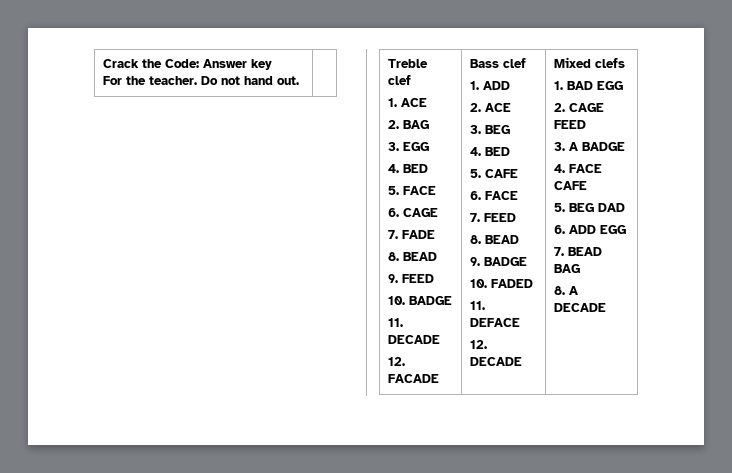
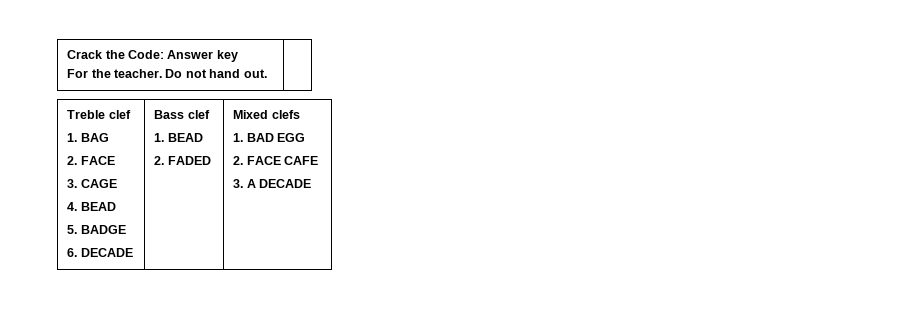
- 1. ACE
- 2. BAG
- 3. EGG
- 4. BED
- 5. FACE
- 6. CAGE
- 7. FADE
- 8. BEAD
- 9. FEED
- 10. BADGE
- 11. DECADE
- 12. FACADE
+ 1. BAG
+ 2. FACE
+ 3. CAGE
+ 4. BEAD
+ 5. BADGE
+ 6. DECADE
- 1. ADD
- 2. ACE
- 3. BEG
- 4. BED
- 5. CAFE
- 6. FACE
- 7. FEED
- 8. BEAD
- 9. BADGE
- 10. FADED
- 11. DEFACE
- 12. DECADE
+ 1. BEAD
+ 2. FADED
- 2. CAGE FEED
+ 2. FACE CAFE
- 3. A BADGE
- 4. FACE CAFE
- 5. BEG DAD
- 6. ADD EGG
- 7. BEAD BAG
- 8. A DECADE
+ 3. A DECADE

